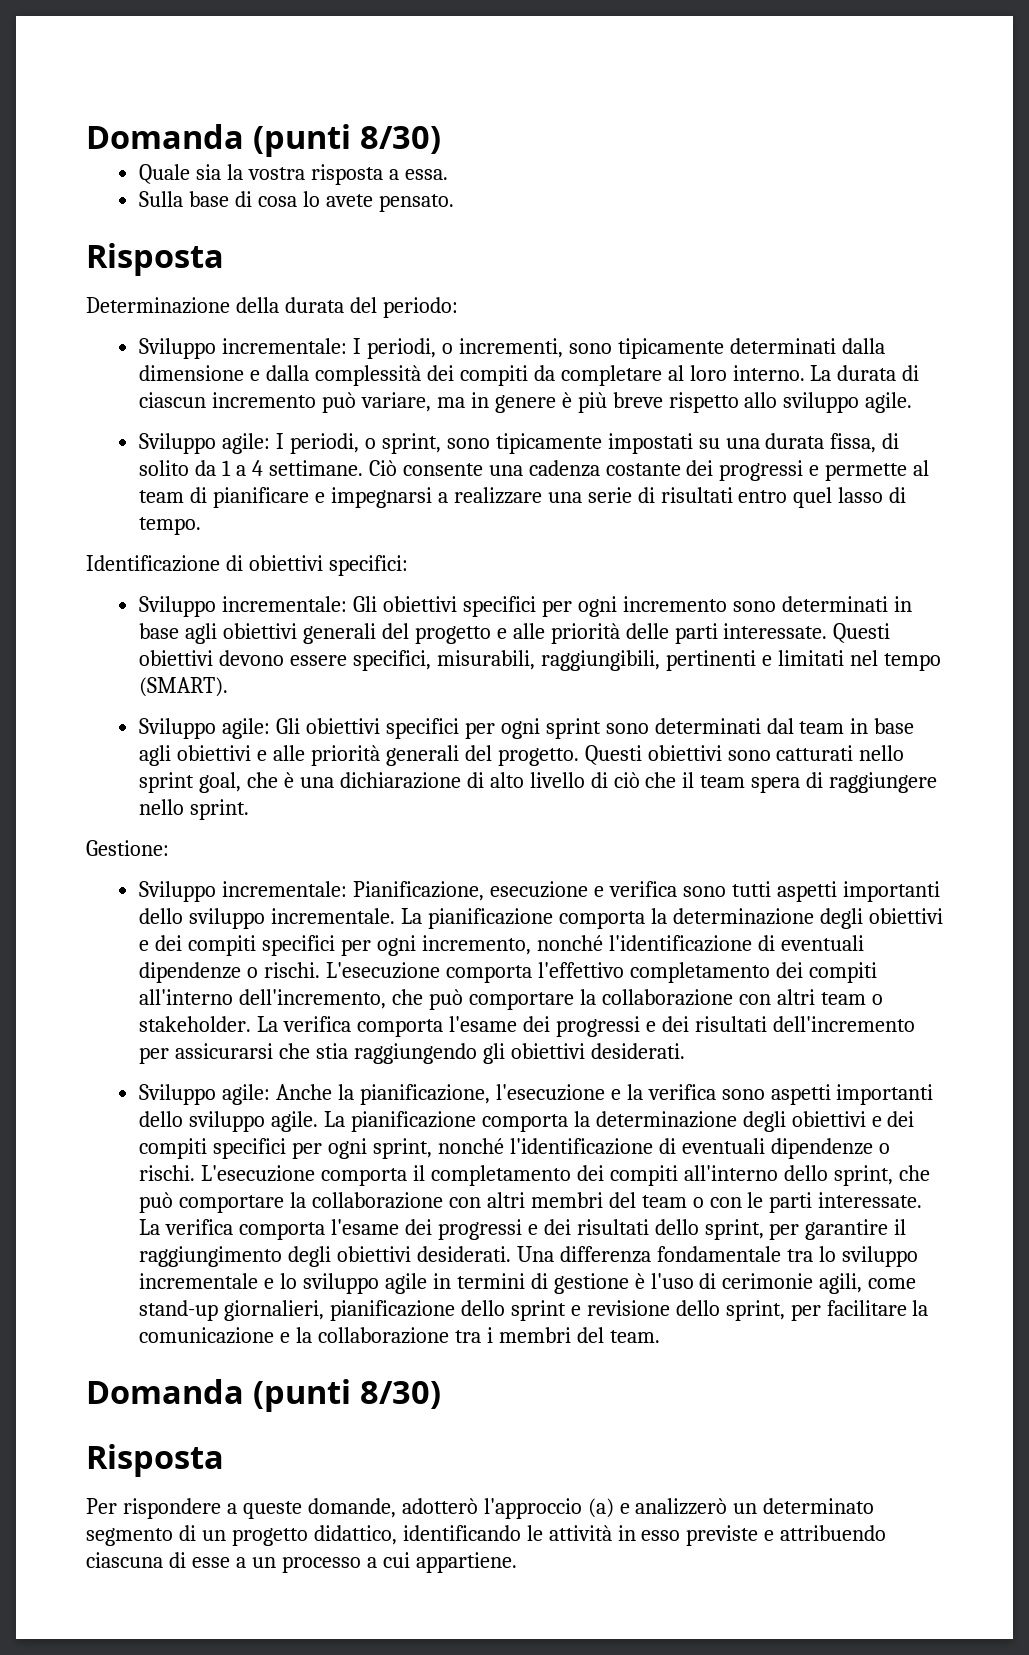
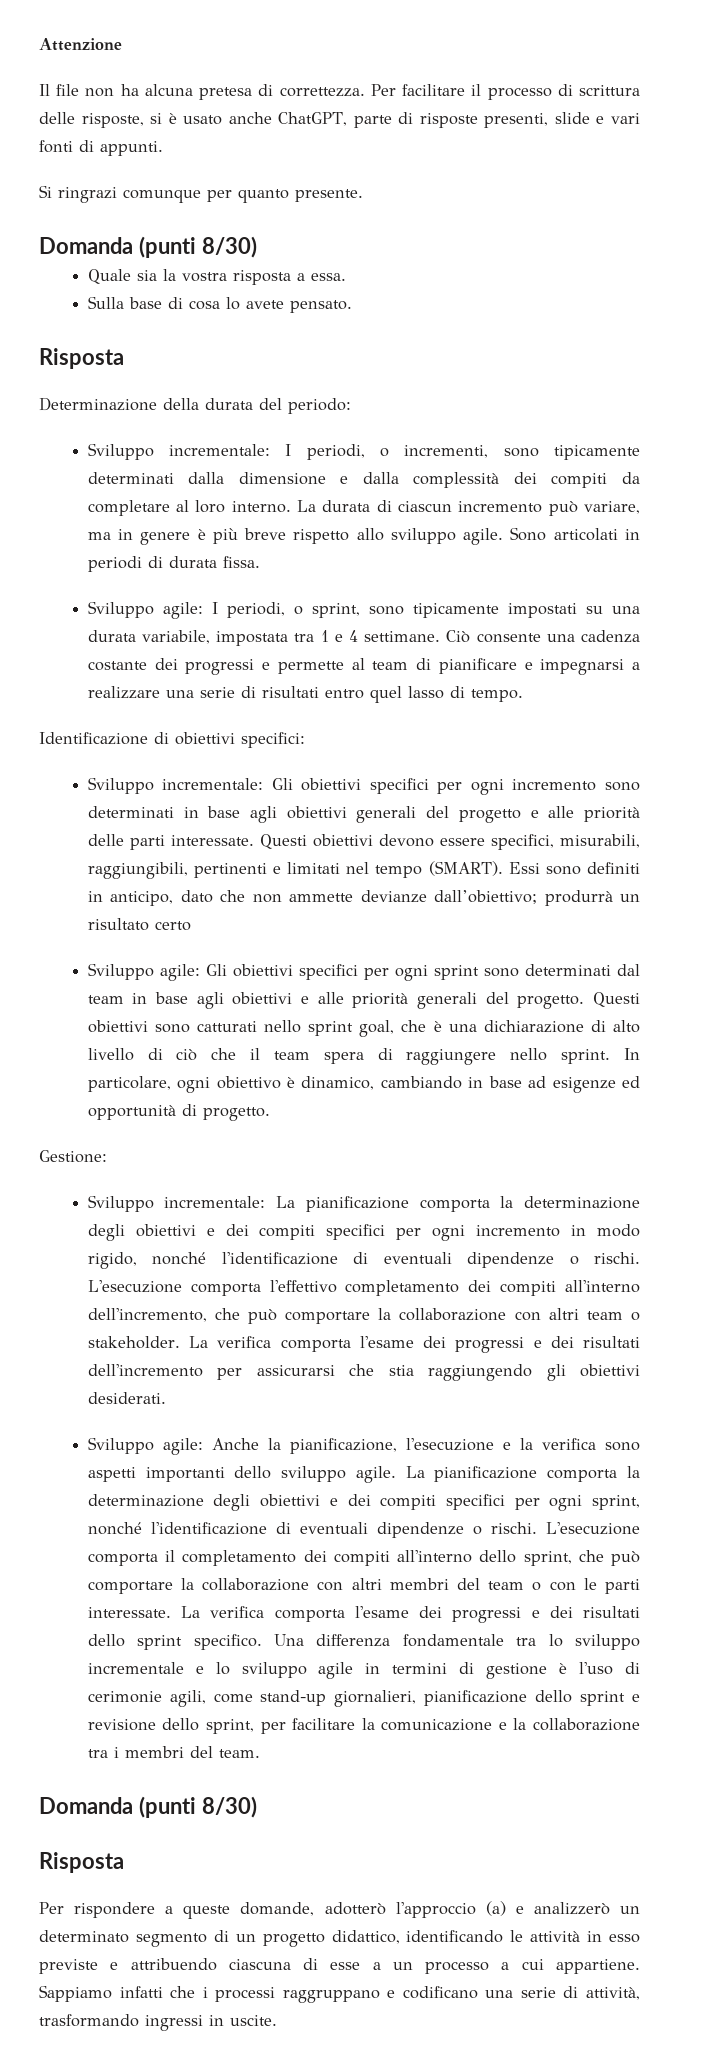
+ Attenzione
+ Il file non ha alcuna pretesa di correttezza. Per facilitare il processo di scrittura delle risposte, si è usato anche ChatGPT, parte di risposte presenti, slide e vari fonti di appunti.
+ Si ringrazi comunque per quanto presente.
+ Sono articolati in periodi di durata fissa.
- Sviluppo agile: I periodi, o sprint, sono tipicamente impostati su una durata fissa, di solito da 1 a 4 settimane.
+ Sviluppo agile: I periodi, o sprint, sono tipicamente impostati su una durata variabile, impostata tra 1 e 4 settimane.
+ Essi sono definiti in anticipo, dato che non ammette devianze dall’obiettivo; produrrà un risultato certo
- Questi obiettivi sono catturati nello sprint goal, che è una dichiarazione di alto livello di ciò che il team spera di raggiungere nello sprint.
+ Questi obiettivi sono catturati nello sprint goal, che è una dichiarazione di alto livello di ciò che il team spera di raggiungere nello sprint. In particolare, ogni obiettivo è dinamico, cambiando in base ad esigenze ed opportunità di progetto.
  Gestione:
- Sviluppo incrementale: Pianificazione, esecuzione e verifica sono tutti aspetti importanti dello sviluppo incrementale. La pianificazione comporta la determinazione degli obiettivi e dei compiti specifici per ogni incremento, nonché l'identificazione di eventuali dipendenze o rischi.
+ Sviluppo incrementale: La pianificazione comporta la determinazione degli obiettivi e dei compiti specifici per ogni incremento in modo rigido, nonché l'identificazione di eventuali dipendenze o rischi.
- La verifica comporta l'esame dei progressi e dei risultati dello sprint, per garantire il raggiungimento degli obiettivi desiderati.
+ La verifica comporta l'esame dei progressi e dei risultati dello sprint specifico.
+ Sappiamo infatti che i processi raggruppano e codificano una serie di attività, trasformando ingressi in uscite.

